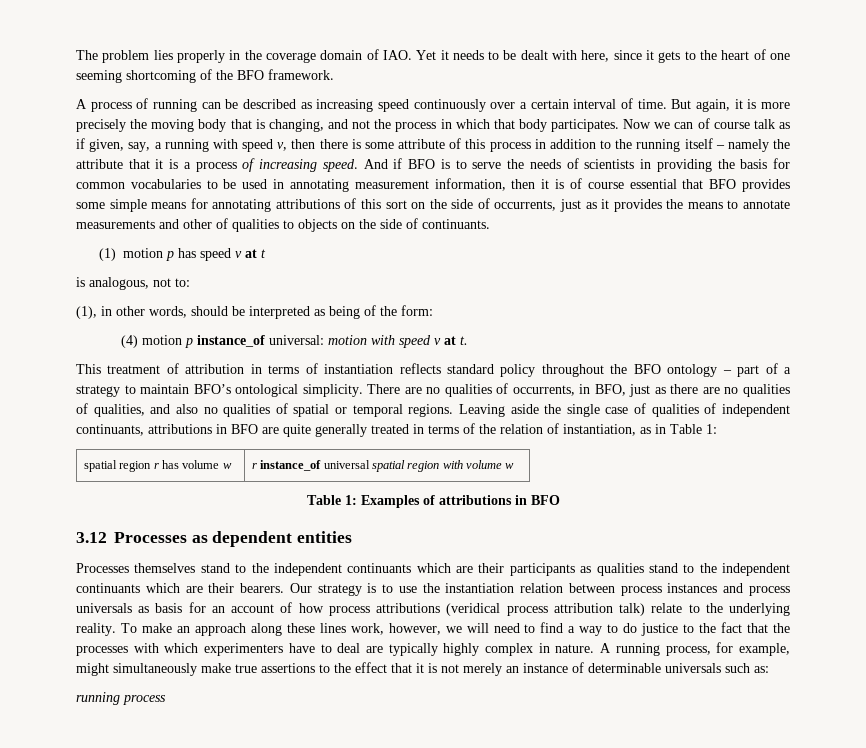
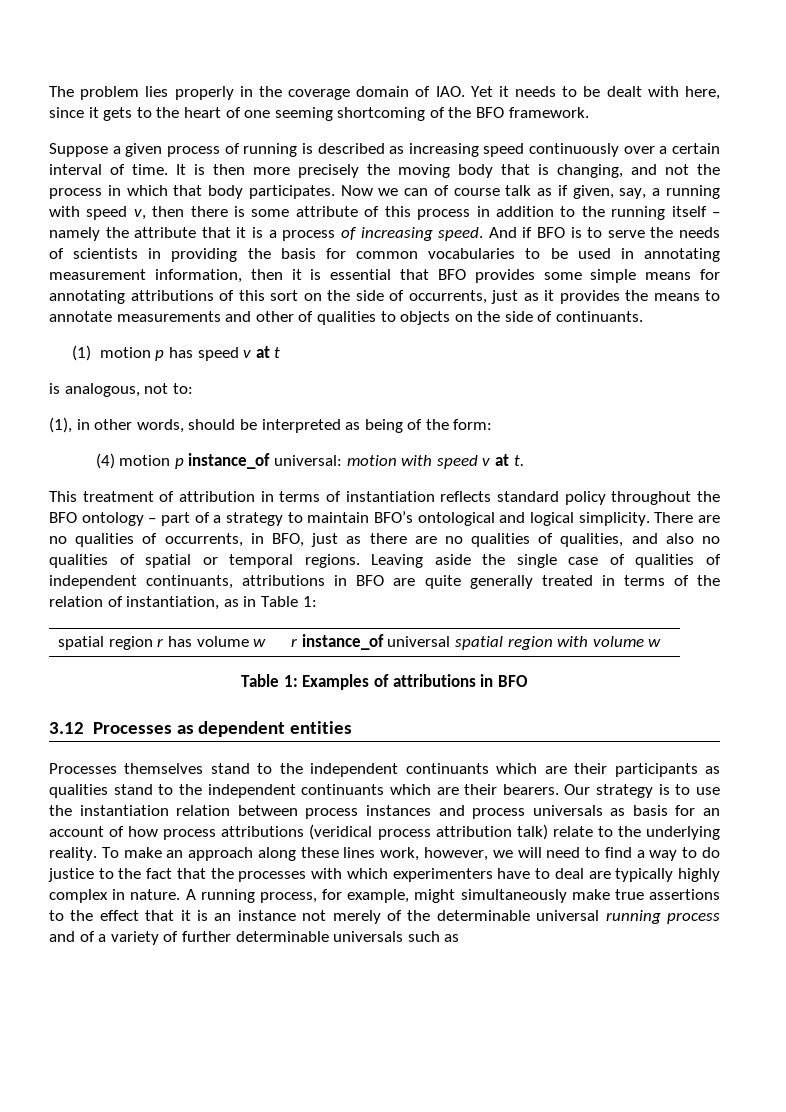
- A process of running can be described as increasing speed continuously over a certain interval of time.
+ Suppose a given process of running is described as increasing speed continuously over a certain interval of time.
- But again, it is more precisely the moving body that is changing, and not the process in which that body participates.
+ It is then more precisely the moving body that is changing, and not the process in which that body participates.
- And if BFO is to serve the needs of scientists in providing the basis for common vocabularies to be used in annotating measurement information, then it is of course essential that BFO provides some simple means for annotating attributions of this sort on the side of occurrents, just as it provides the means to annotate measurements and other of qualities to objects on the side of continuants.
+ And if BFO is to serve the needs of scientists in providing the basis for common vocabularies to be used in annotating measurement information, then it is essential that BFO provides some simple means for annotating attributions of this sort on the side of occurrents, just as it provides the means to annotate measurements and other of qualities to objects on the side of continuants.
- This treatment of attribution in terms of instantiation reflects standard policy throughout the BFO ontology – part of a strategy to maintain BFO’s ontological simplicity.
+ This treatment of attribution in terms of instantiation reflects standard policy throughout the BFO ontology – part of a strategy to maintain BFO’s ontological and logical simplicity.
- A running process, for example, might simultaneously make true assertions to the effect that it is not merely an instance of determinable universals such as:
- running process
+ A running process, for example, might simultaneously make true assertions to the effect that it is an instance not merely of the determinable universal running process and of a variety of further determinable universals such as

